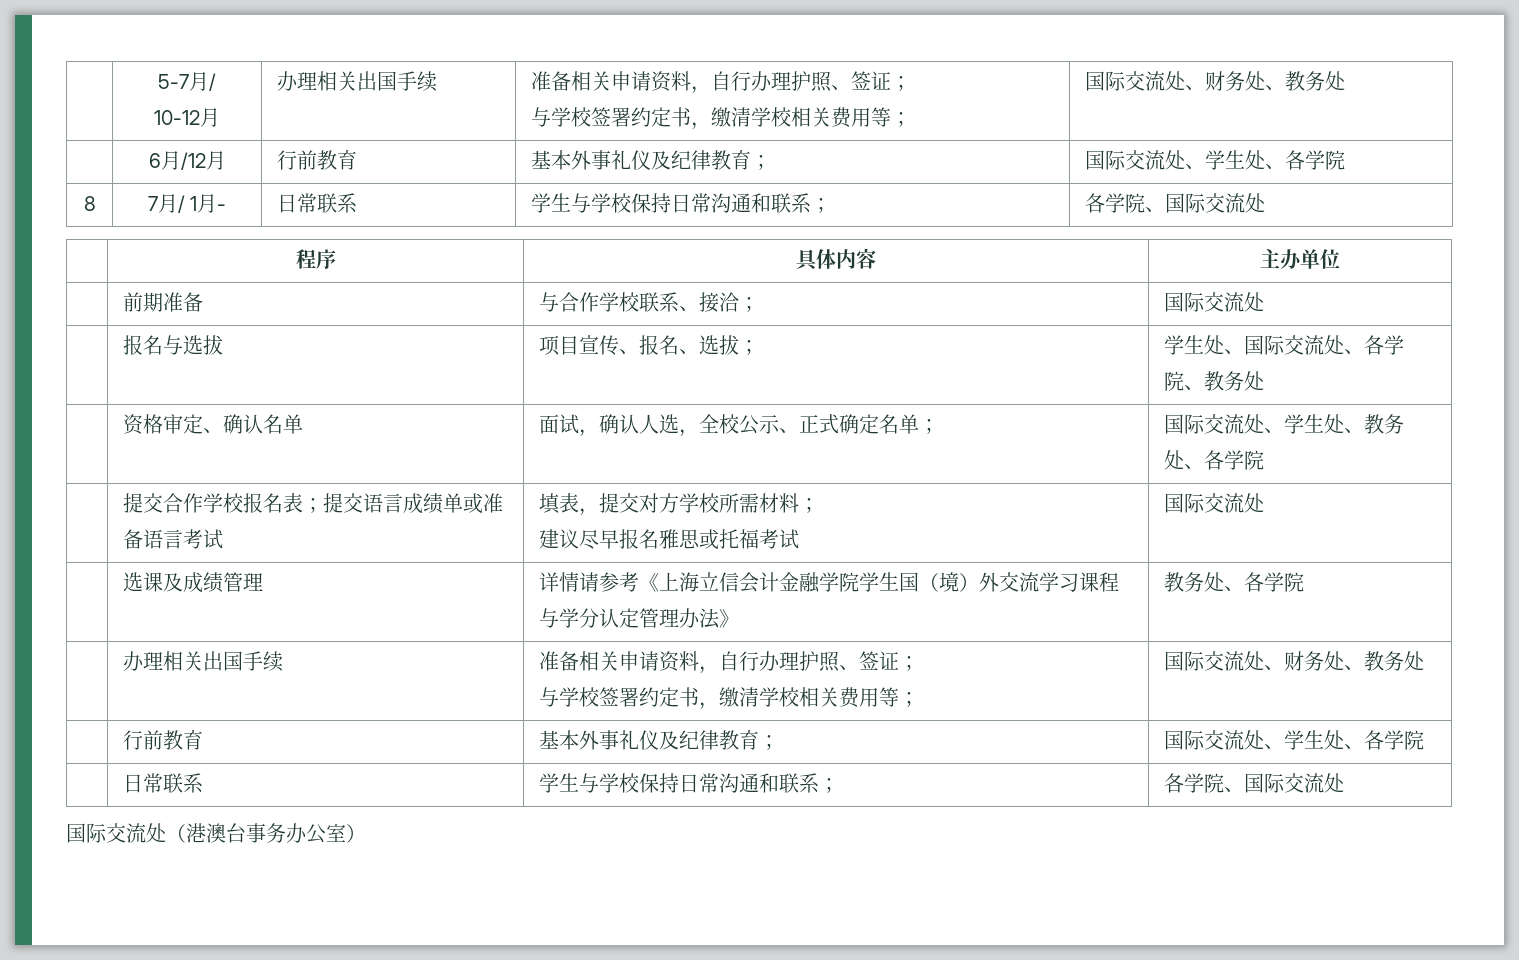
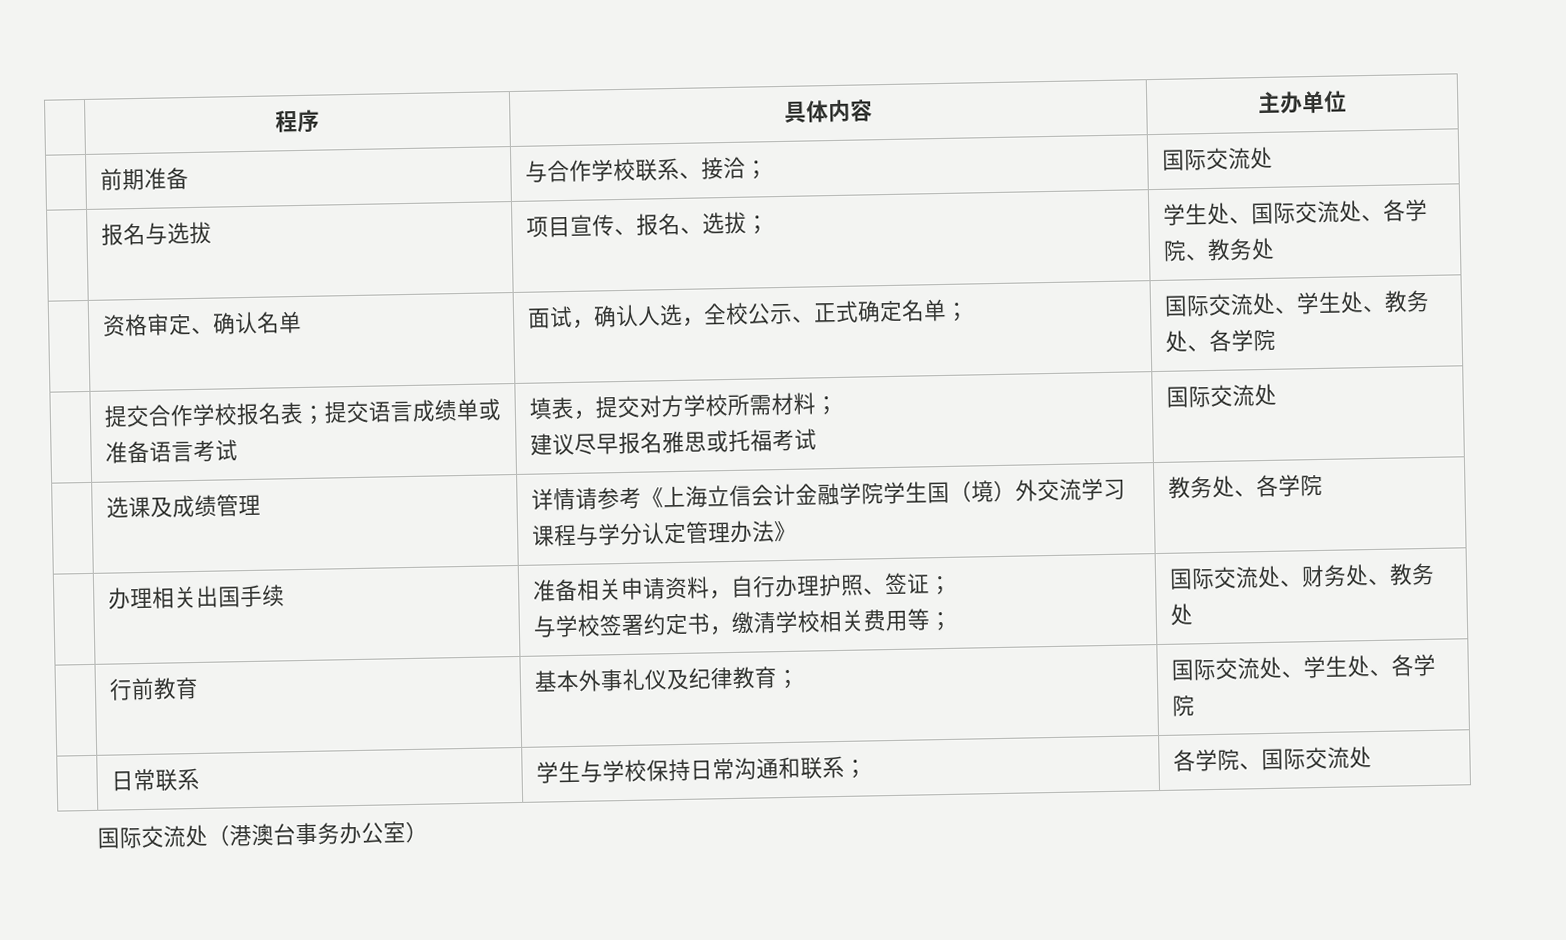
- | 5-7月/
- 10-12月 | 办理相关出国手续 | 准备相关申请资料，自行办理护照、签证；
- 与学校签署约定书，缴清学校相关费用等； | 国际交流处、财务处、教务处
- | 6月/12月 | 行前教育 | 基本外事礼仪及纪律教育； | 国际交流处、学生处、各学院
- 8 | 7月/ 1月- | 日常联系 | 学生与学校保持日常沟通和联系； | 各学院、国际交流处

